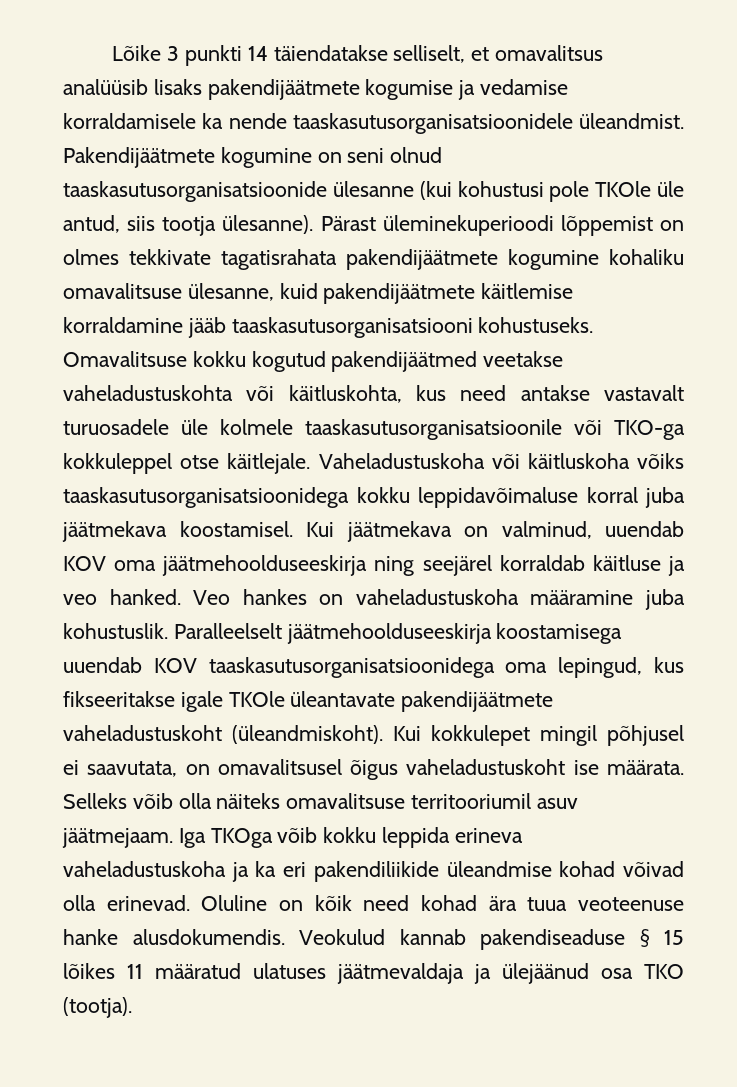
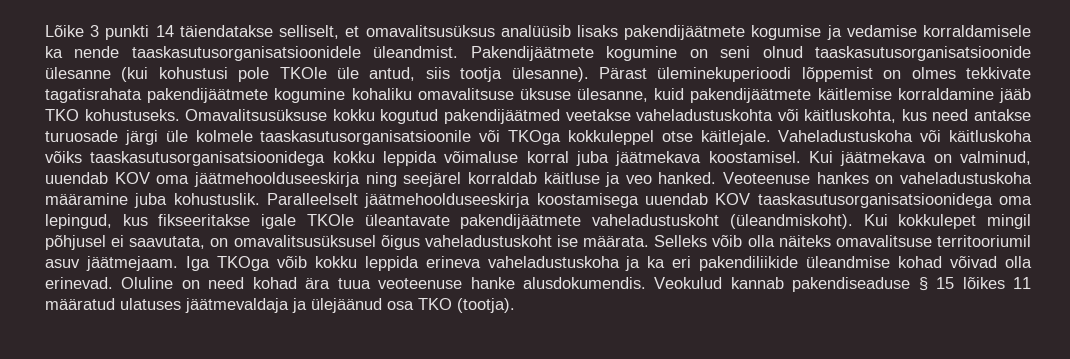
- Lõike 3 punkti 14 täiendatakse selliselt, et omavalitsus analüüsib lisaks pakendijäätmete kogumise ja vedamise korraldamisele ka nende taaskasutusorganisatsioonidele üleandmist.
+ Lõike 3 punkti 14 täiendatakse selliselt, et omavalitsusüksus analüüsib lisaks pakendijäätmete kogumise ja vedamise korraldamisele ka nende taaskasutusorganisatsioonidele üleandmist.
- Pärast üleminekuperioodi lõppemist on olmes tekkivate tagatisrahata pakendijäätmete kogumine kohaliku omavalitsuse ülesanne, kuid pakendijäätmete käitlemise korraldamine jääb taaskasutusorganisatsiooni kohustuseks. Omavalitsuse kokku kogutud pakendijäätmed veetakse vaheladustuskohta või käitluskohta, kus need antakse vastavalt turuosadele üle kolmele taaskasutusorganisatsioonile või TKO-ga kokkuleppel otse käitlejale.
+ Pärast üleminekuperioodi lõppemist on olmes tekkivate tagatisrahata pakendijäätmete kogumine kohaliku omavalitsuse üksuse ülesanne, kuid pakendijäätmete käitlemise korraldamine jääb TKO kohustuseks. Omavalitsusüksuse kokku kogutud pakendijäätmed veetakse vaheladustuskohta või käitluskohta, kus need antakse turuosade järgi üle kolmele taaskasutusorganisatsioonile või TKOga kokkuleppel otse käitlejale.
- Vaheladustuskoha või käitluskoha võiks taaskasutusorganisatsioonidega kokku leppidavõimaluse korral juba jäätmekava koostamisel.
+ Vaheladustuskoha või käitluskoha võiks taaskasutusorganisatsioonidega kokku leppida võimaluse korral juba jäätmekava koostamisel.
- Veo hankes on vaheladustuskoha määramine juba kohustuslik.
+ Veoteenuse hankes on vaheladustuskoha määramine juba kohustuslik.
- Kui kokkulepet mingil põhjusel ei saavutata, on omavalitsusel õigus vaheladustuskoht ise määrata.
+ Kui kokkulepet mingil põhjusel ei saavutata, on omavalitsusüksusel õigus vaheladustuskoht ise määrata.
- Oluline on kõik need kohad ära tuua veoteenuse hanke alusdokumendis.
+ Oluline on need kohad ära tuua veoteenuse hanke alusdokumendis.

